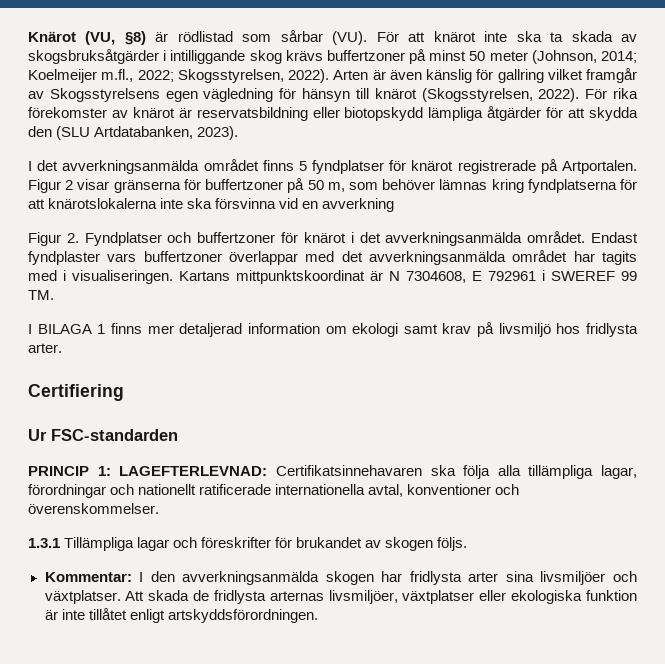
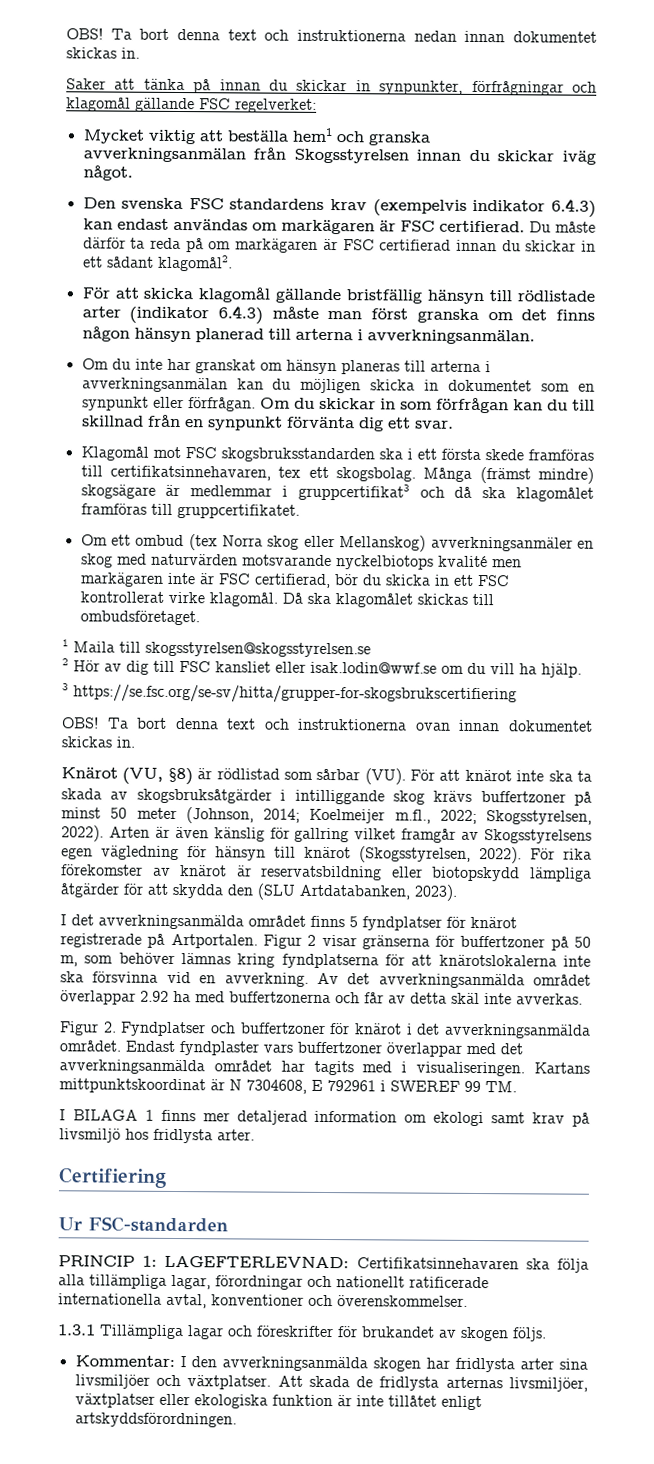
+ OBS! Ta bort denna text och instruktionerna nedan innan dokumentet skickas in.
+ Saker att tänka på innan du skickar in synpunkter, förfrågningar och klagomål gällande FSC regelverket:
+ Mycket viktig att beställa hem1 och granska avverkningsanmälan från Skogsstyrelsen innan du skickar iväg något.
+ Den svenska FSC standardens krav (exempelvis indikator 6.4.3) kan endast användas om markägaren är FSC certifierad. Du måste därför ta reda på om markägaren är FSC certifierad innan du skickar in ett sådant klagomål2.
+ För att skicka klagomål gällande bristfällig hänsyn till rödlistade arter (indikator 6.4.3) måste man först granska om det finns någon hänsyn planerad till arterna i avverkningsanmälan.
+ Om du inte har granskat om hänsyn planeras till arterna i avverkningsanmälan kan du möjligen skicka in dokumentet som en synpunkt eller förfrågan. Om du skickar in som förfrågan kan du till skillnad från en synpunkt förvänta dig ett svar.
+ Klagomål mot FSC skogsbruksstandarden ska i ett första skede framföras till certifikatsinnehavaren, tex ett skogsbolag. Många (främst mindre) skogsägare är medlemmar i gruppcertifikat3 och då ska klagomålet framföras till gruppcertifikatet.
+ Om ett ombud (tex Norra skog eller Mellanskog) avverkningsanmäler en skog med naturvärden motsvarande nyckelbiotops kvalité men markägaren inte är FSC certifierad, bör du skicka in ett FSC kontrollerat virke klagomål. Då ska klagomålet skickas till ombudsföretaget.
+ 1 Maila till skogsstyrelsen@skogsstyrelsen.se
+ 2 Hör av dig till FSC kansliet eller isak.lodin@wwf.se om du vill ha hjälp.
+ 3 https://se.fsc.org/se-sv/hitta/grupper-for-skogsbrukscertifiering
+ OBS! Ta bort denna text och instruktionerna ovan innan dokumentet skickas in.
- Figur 2 visar gränserna för buffertzoner på 50 m, som behöver lämnas kring fyndplatserna för att knärotslokalerna inte ska försvinna vid en avverkning
+ Figur 2 visar gränserna för buffertzoner på 50 m, som behöver lämnas kring fyndplatserna för att knärotslokalerna inte ska försvinna vid en avverkning. Av det avverkningsanmälda området överlappar 2.92 ha med buffertzonerna och får av detta skäl inte avverkas.

